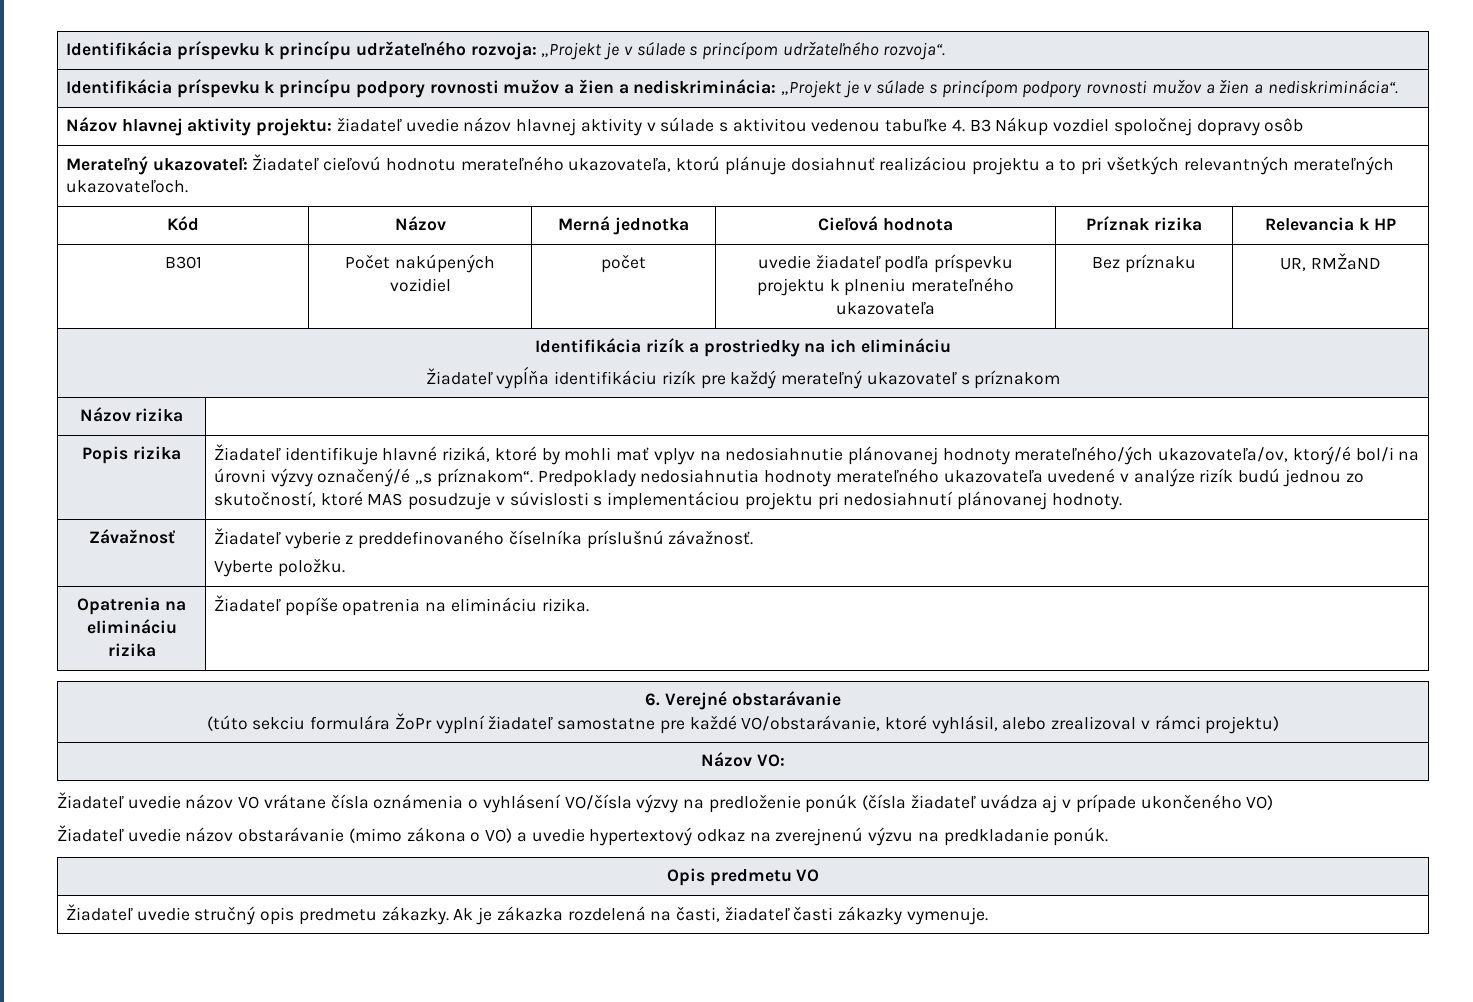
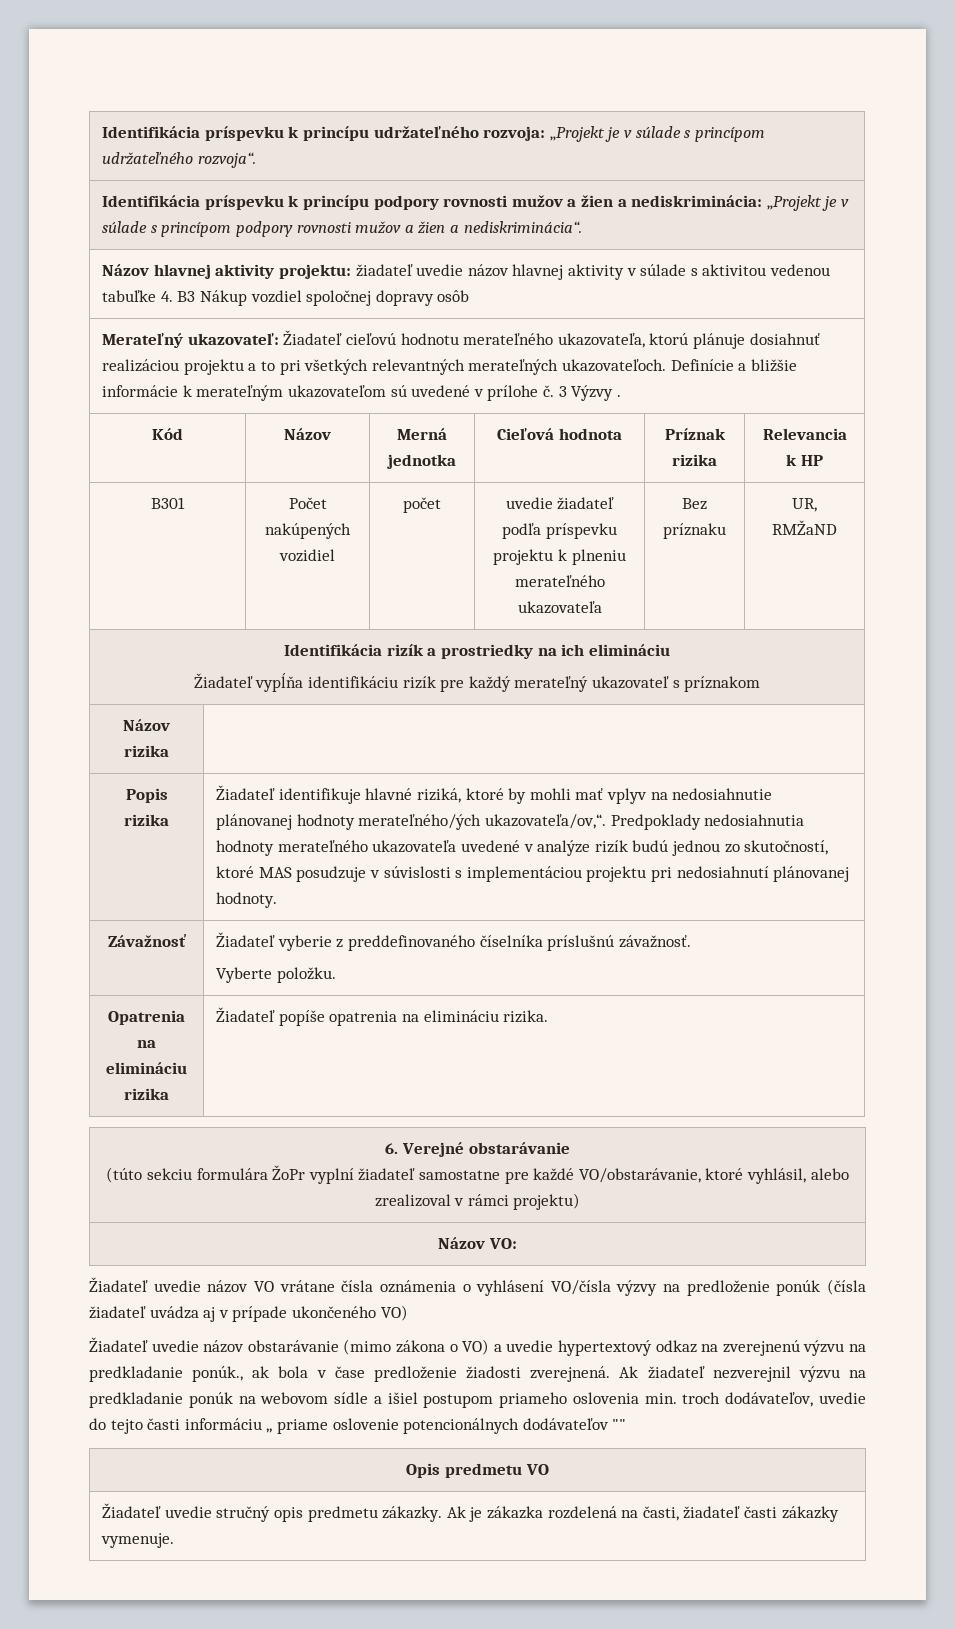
- Merateľný ukazovateľ: Žiadateľ cieľovú hodnotu merateľného ukazovateľa, ktorú plánuje dosiahnuť realizáciou projektu a to pri všetkých relevantných merateľných ukazovateľoch.
+ Merateľný ukazovateľ: Žiadateľ cieľovú hodnotu merateľného ukazovateľa, ktorú plánuje dosiahnuť realizáciou projektu a to pri všetkých relevantných merateľných ukazovateľoch. Definície a bližšie informácie k merateľným ukazovateľom sú uvedené v prílohe č. 3 Výzvy .
- Žiadateľ identifikuje hlavné riziká, ktoré by mohli mať vplyv na nedosiahnutie plánovanej hodnoty merateľného/ých ukazovateľa/ov, ktorý/é bol/i na úrovni výzvy označený/é „s príznakom“.
+ Žiadateľ identifikuje hlavné riziká, ktoré by mohli mať vplyv na nedosiahnutie plánovanej hodnoty merateľného/ých ukazovateľa/ov,“.
- Žiadateľ uvedie názov obstarávanie (mimo zákona o VO) a uvedie hypertextový odkaz na zverejnenú výzvu na predkladanie ponúk.
+ Žiadateľ uvedie názov obstarávanie (mimo zákona o VO) a uvedie hypertextový odkaz na zverejnenú výzvu na predkladanie ponúk., ak bola v čase predloženie žiadosti zverejnená. Ak žiadateľ nezverejnil výzvu na predkladanie ponúk na webovom sídle a išiel postupom priameho oslovenia min. troch dodávateľov, uvedie do tejto časti informáciu ,, priame oslovenie potencionálnych dodávateľov ""

